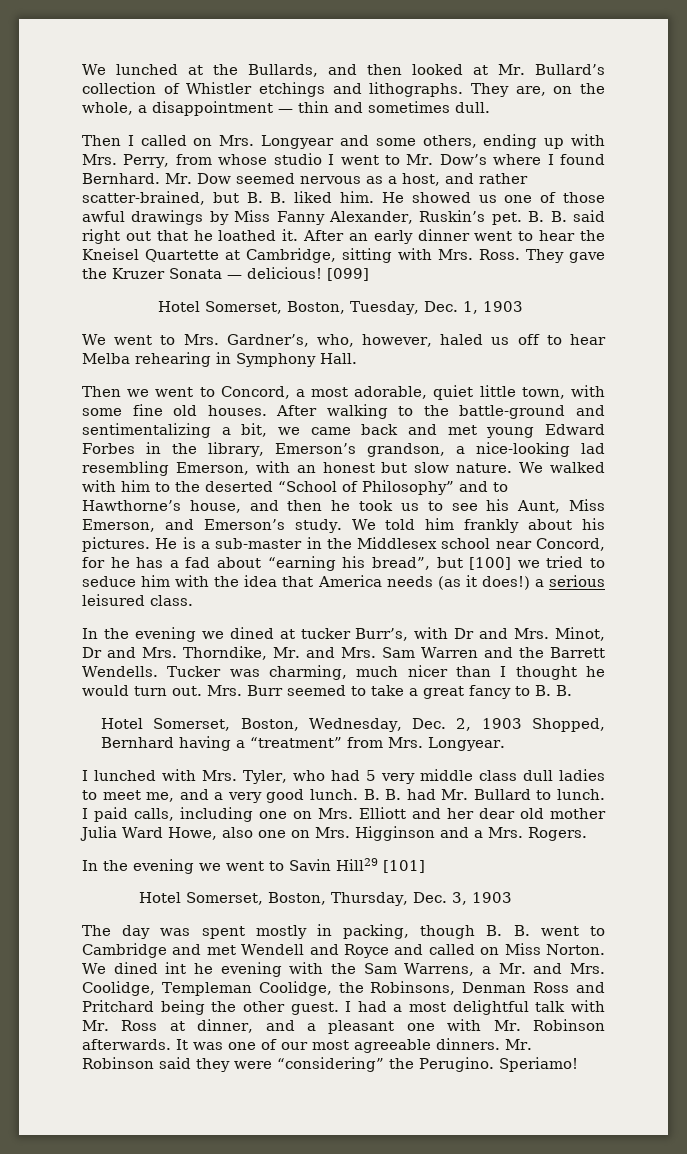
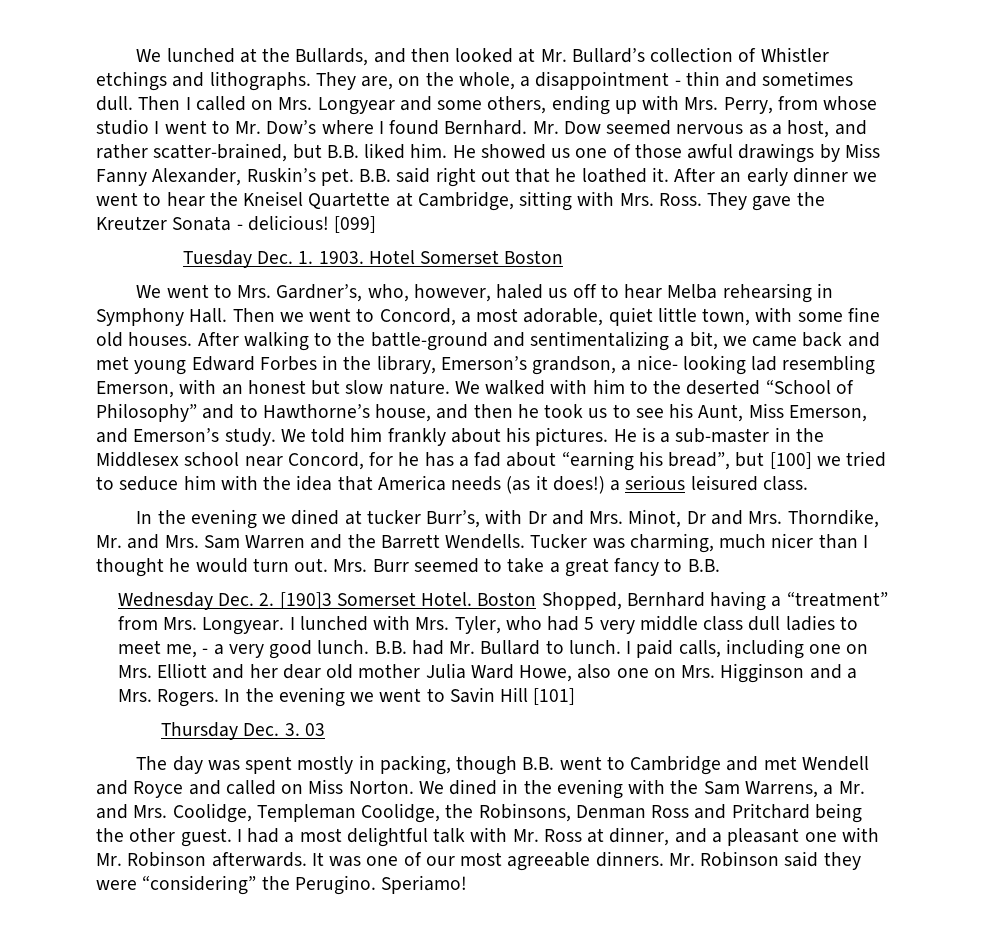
- They are, on the whole, a disappointment — thin and sometimes dull.
- Then I called on Mrs. Longyear and some others, ending up with Mrs. Perry, from whose studio I went to Mr. Dow’s where I found Bernhard.
+ They are, on the whole, a disappointment - thin and sometimes dull. Then I called on Mrs. Longyear and some others, ending up with Mrs. Perry, from whose studio I went to Mr. Dow’s where I found Bernhard.
- Mr. Dow seemed nervous as a host, and rather scatter-brained, but B. B. liked him.
+ Mr. Dow seemed nervous as a host, and rather scatter-brained, but B.B. liked him.
- B. B. said right out that he loathed it.
+ B.B. said right out that he loathed it.
- After an early dinner went to hear the Kneisel Quartette at Cambridge, sitting with Mrs. Ross.
+ After an early dinner we went to hear the Kneisel Quartette at Cambridge, sitting with Mrs. Ross.
- They gave the Kruzer Sonata — delicious!
+ They gave the Kreutzer Sonata - delicious!
- Hotel Somerset, Boston, Tuesday, Dec. 1, 1903
+ Tuesday Dec. 1. 1903. Hotel Somerset Boston
- We went to Mrs. Gardner’s, who, however, haled us off to hear Melba rehearing in Symphony Hall.
- Then we went to Concord, a most adorable, quiet little town, with some fine old houses.
+ We went to Mrs. Gardner’s, who, however, haled us off to hear Melba rehearsing in Symphony Hall. Then we went to Concord, a most adorable, quiet little town, with some fine old houses.
- After walking to the battle-ground and sentimentalizing a bit, we came back and met young Edward Forbes in the library, Emerson’s grandson, a nice-looking lad resembling Emerson, with an honest but slow nature.
+ After walking to the battle-ground and sentimentalizing a bit, we came back and met young Edward Forbes in the library, Emerson’s grandson, a nice- looking lad resembling Emerson, with an honest but slow nature.
- Mrs. Burr seemed to take a great fancy to B. B.
- Hotel Somerset, Boston, Wednesday, Dec. 2, 1903 Shopped, Bernhard having a “treatment” from Mrs. Longyear.
- I lunched with Mrs. Tyler, who had 5 very middle class dull ladies to meet me, and a very good lunch.
+ Mrs. Burr seemed to take a great fancy to B.B.
+ Wednesday Dec. 2. [190]3 Somerset Hotel. Boston Shopped, Bernhard having a “treatment” from Mrs. Longyear. I lunched with Mrs. Tyler, who had 5 very middle class dull ladies to meet me, - a very good lunch.
- B. B. had Mr. Bullard to lunch.
+ B.B. had Mr. Bullard to lunch.
- I paid calls, including one on Mrs. Elliott and her dear old mother Julia Ward Howe, also one on Mrs. Higginson and a Mrs. Rogers.
- In the evening we went to Savin Hill29 [101]
+ I paid calls, including one on Mrs. Elliott and her dear old mother Julia Ward Howe, also one on Mrs. Higginson and a Mrs. Rogers. In the evening we went to Savin Hill [101]
- Hotel Somerset, Boston, Thursday, Dec. 3, 1903
+ Thursday Dec. 3. 03
- The day was spent mostly in packing, though B. B. went to Cambridge and met Wendell and Royce and called on Miss Norton.
+ The day was spent mostly in packing, though B.B. went to Cambridge and met Wendell and Royce and called on Miss Norton.
- We dined int he evening with the Sam Warrens, a Mr. and Mrs. Coolidge, Templeman Coolidge, the Robinsons, Denman Ross and Pritchard being the other guest.
+ We dined in the evening with the Sam Warrens, a Mr. and Mrs. Coolidge, Templeman Coolidge, the Robinsons, Denman Ross and Pritchard being the other guest.

